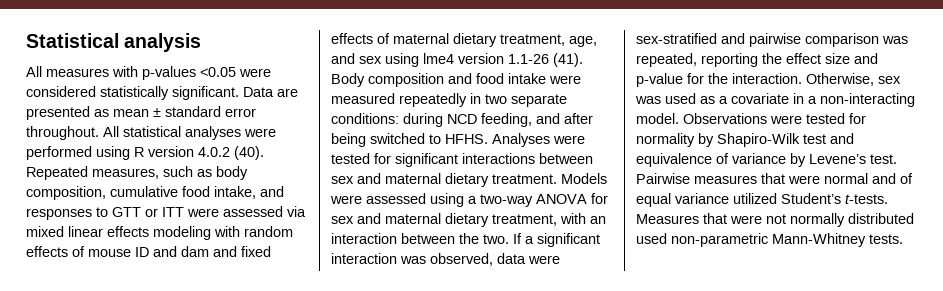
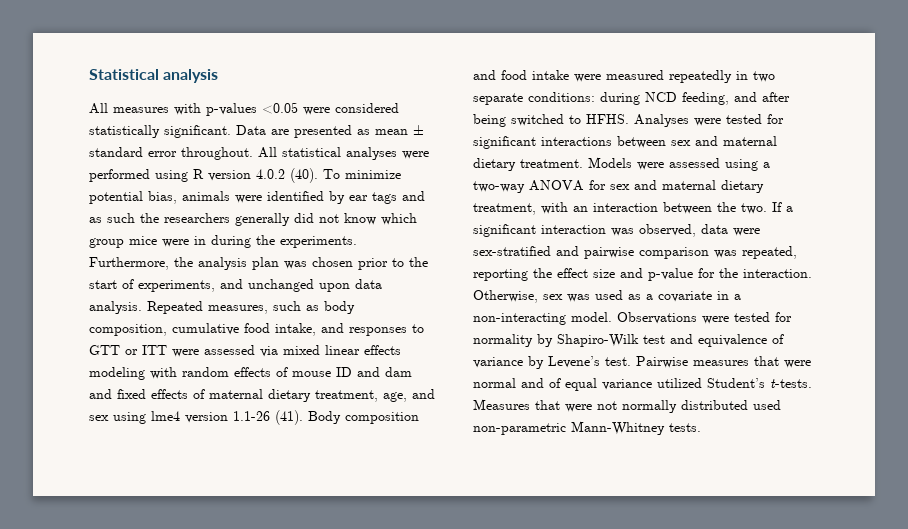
+ To minimize potential bias, animals were identified by ear tags and as such the researchers generally did not know which group mice were in during the experiments. Furthermore, the analysis plan was chosen prior to the start of experiments, and unchanged upon data analysis.

